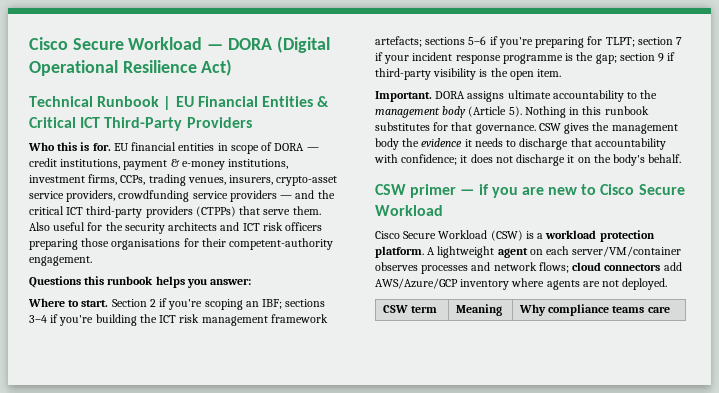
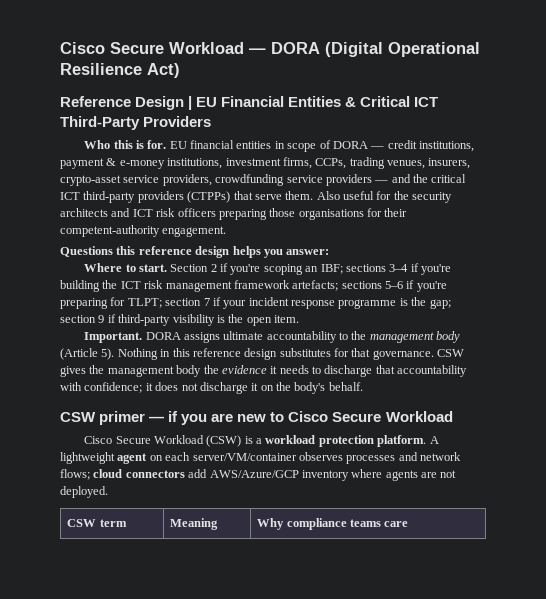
- Technical Runbook | EU Financial Entities & Critical ICT Third-Party Providers
+ Reference Design | EU Financial Entities & Critical ICT Third-Party Providers
- Questions this runbook helps you answer:
+ Questions this reference design helps you answer:
- Nothing in this runbook substitutes for that governance.
+ Nothing in this reference design substitutes for that governance.

